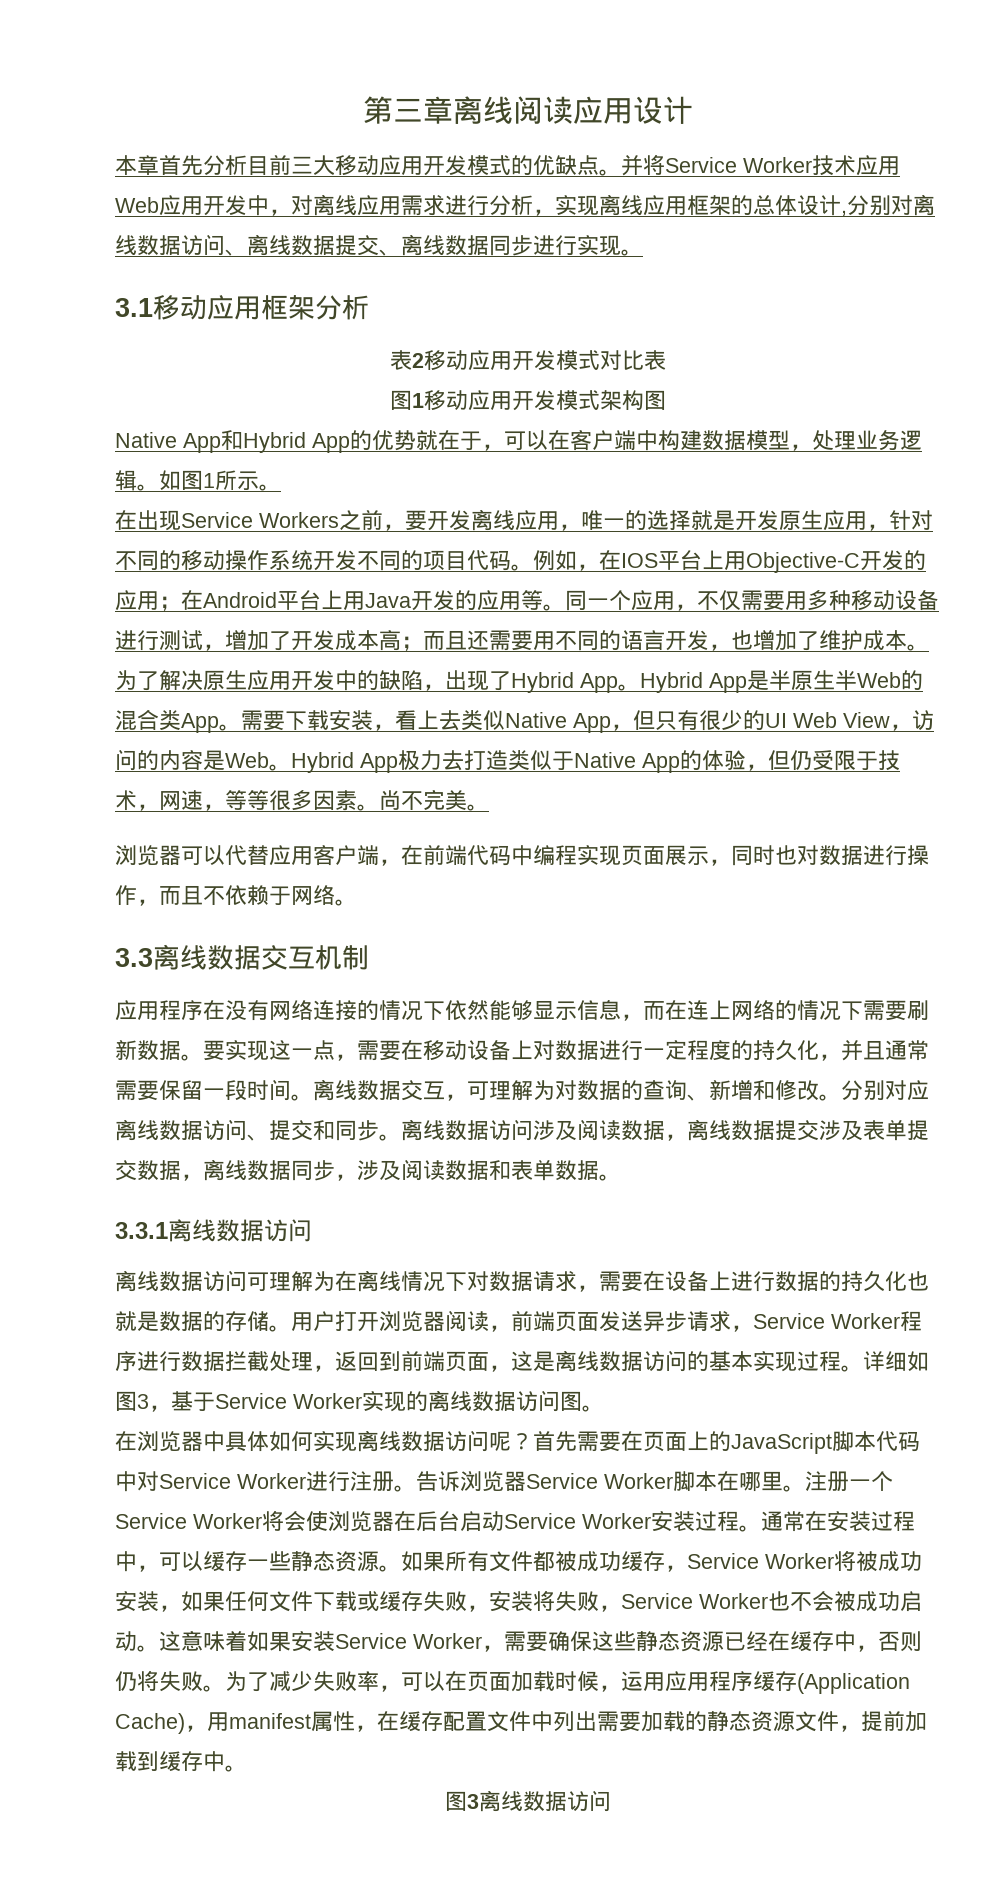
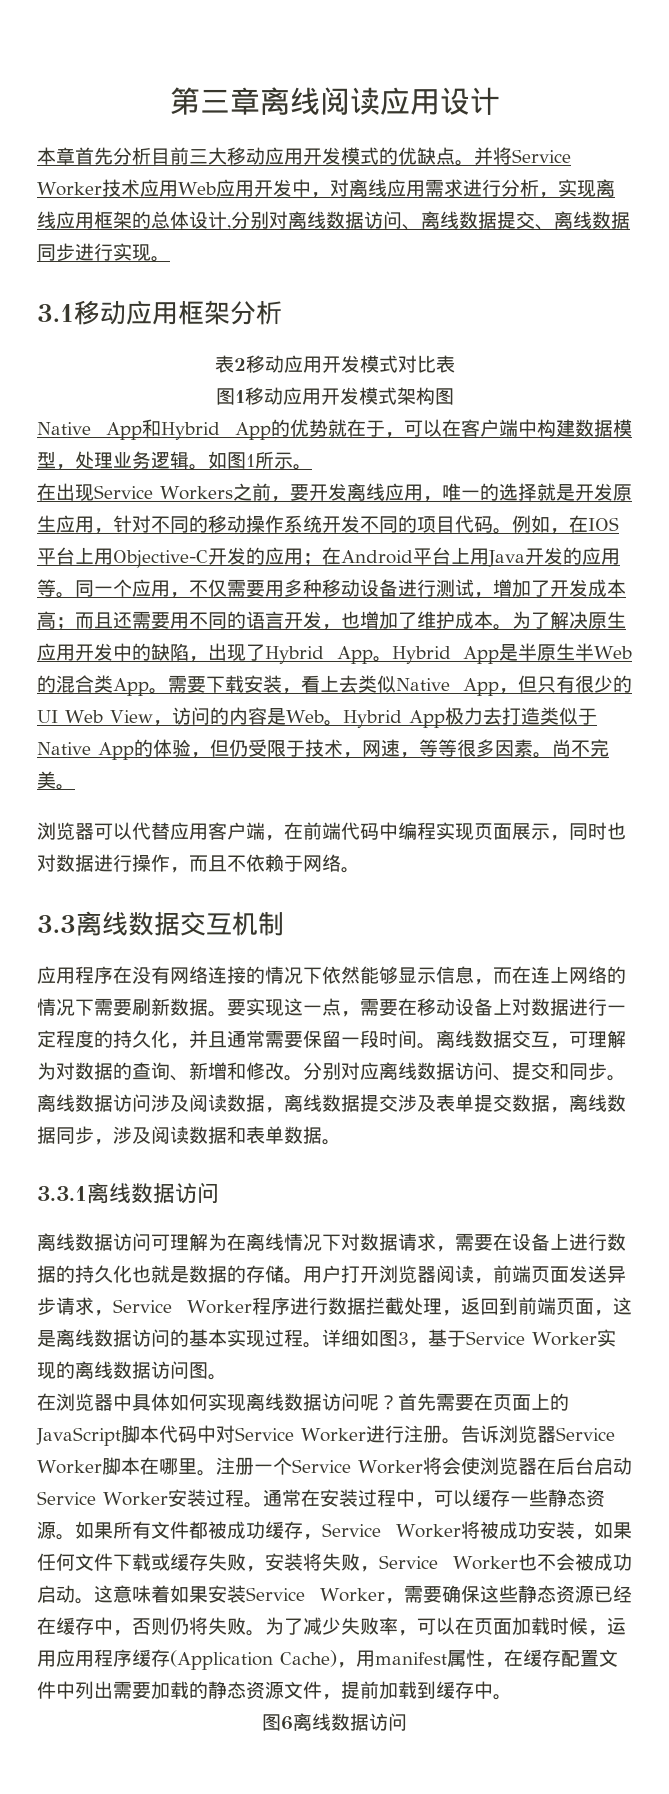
- 图3离线数据访问
+ 图6离线数据访问

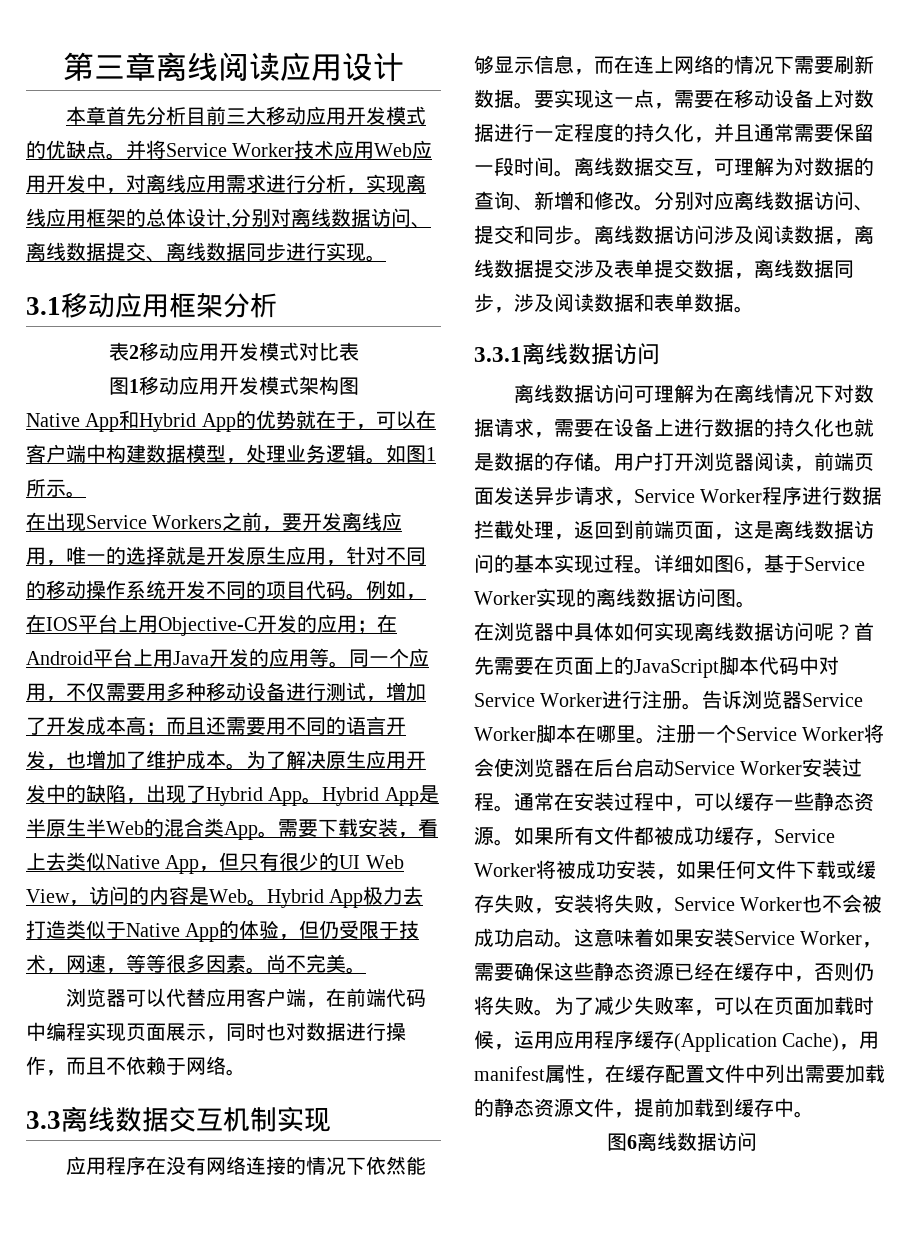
- 3.3离线数据交互机制
+ 3.3离线数据交互机制实现
- 详细如图3，基于Service Worker实现的离线数据访问图。
+ 详细如图6，基于Service Worker实现的离线数据访问图。

